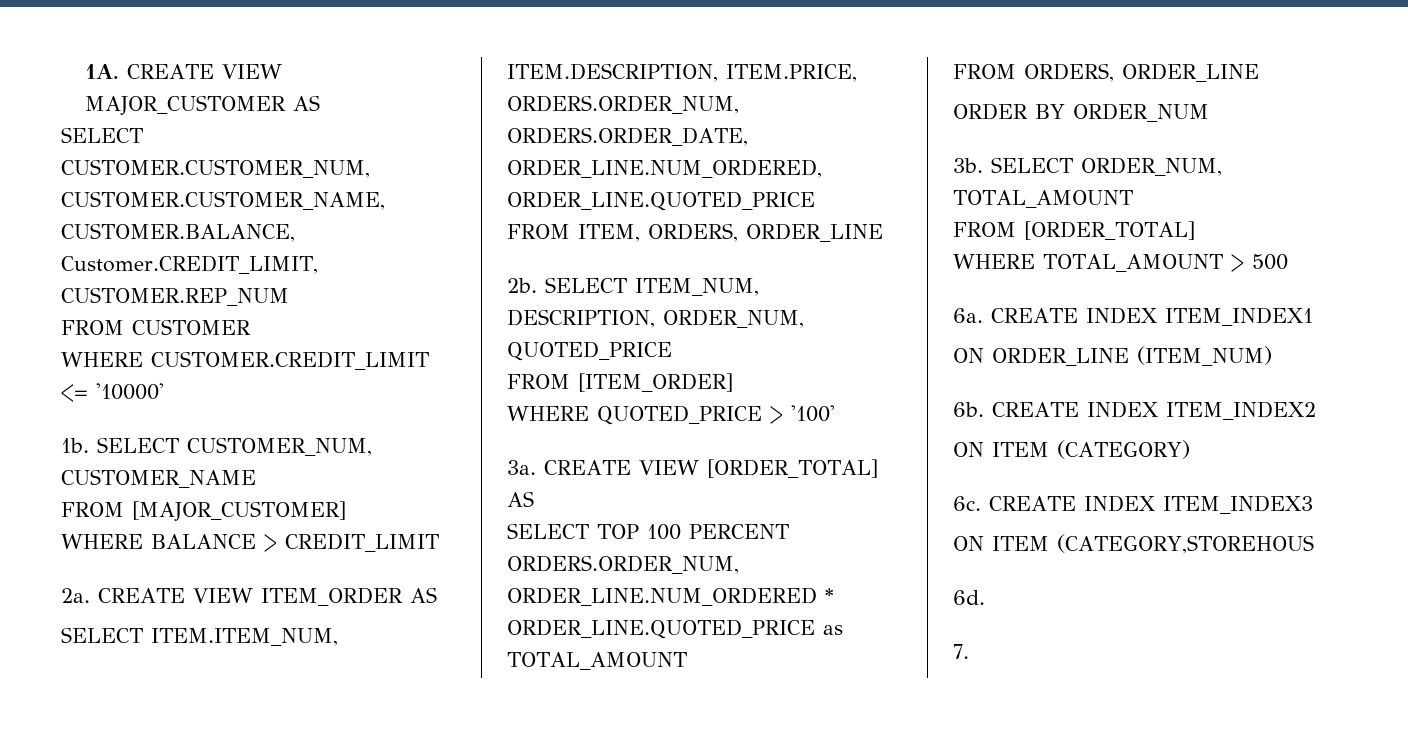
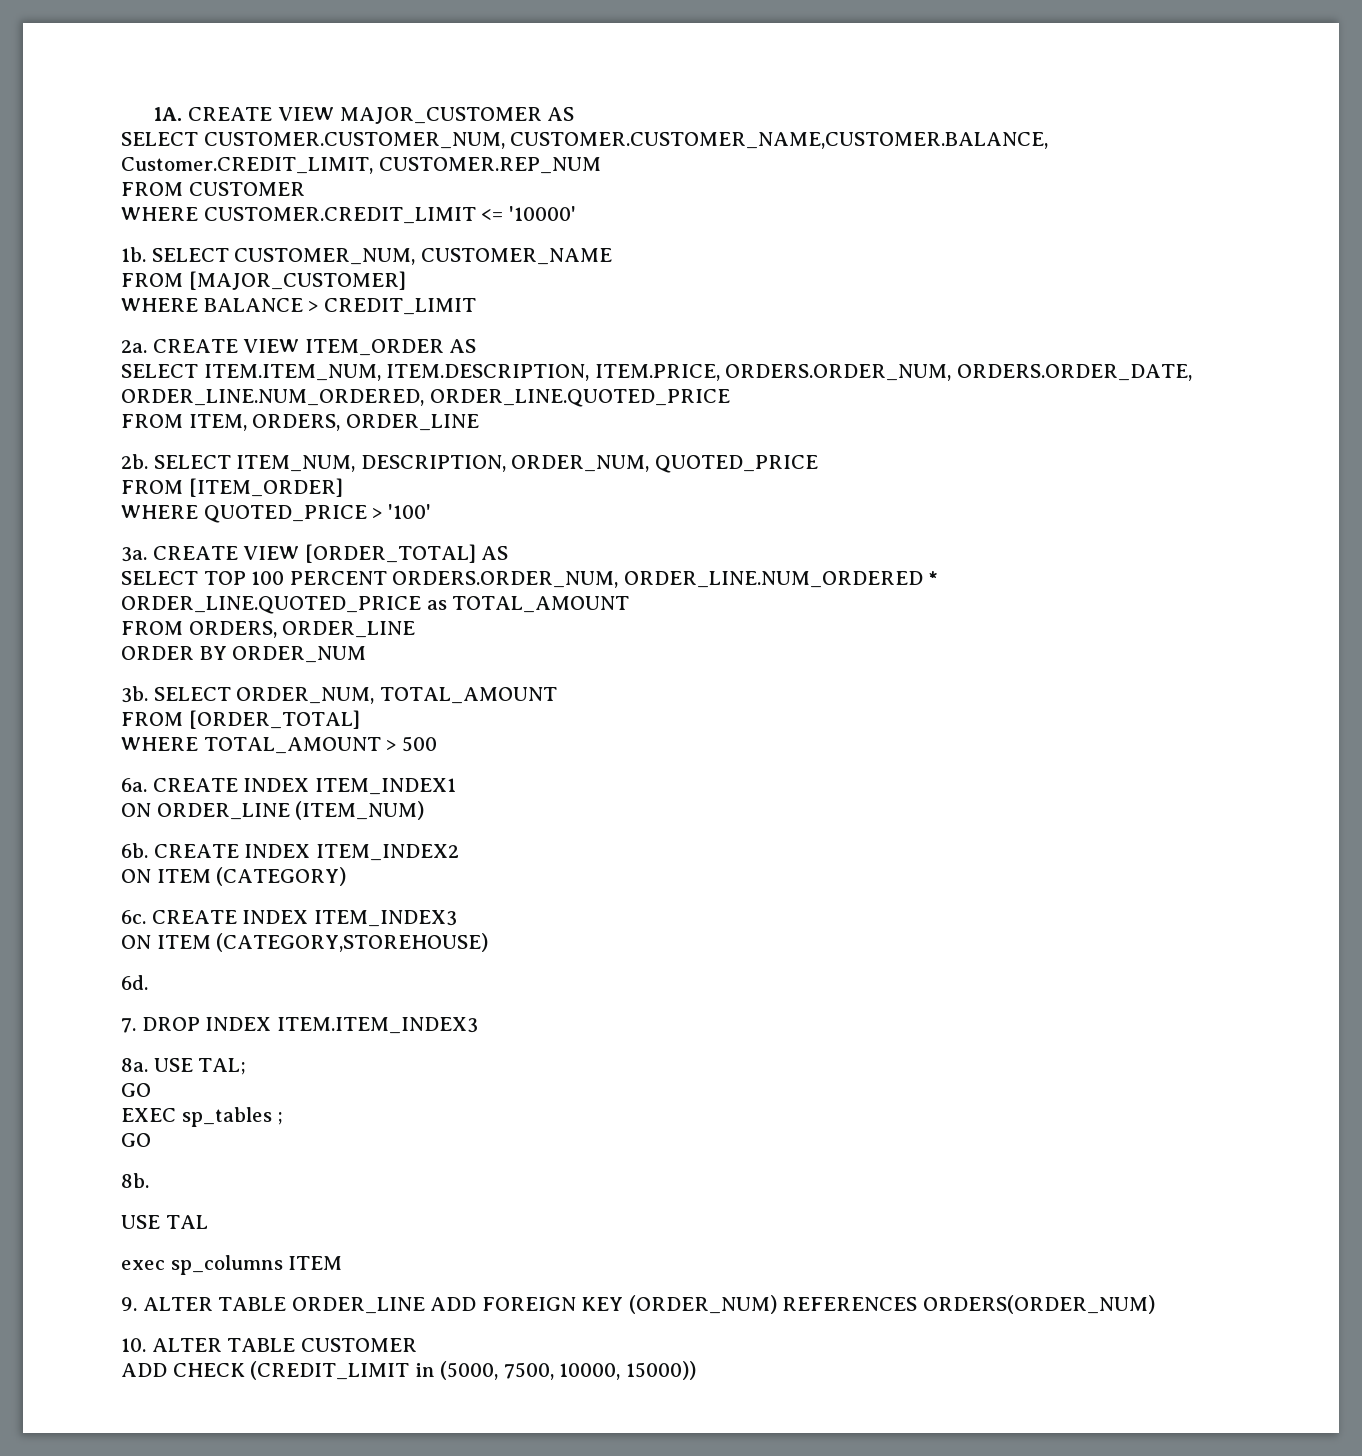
- ON ITEM (CATEGORY,STOREHOUS
+ ON ITEM (CATEGORY,STOREHOUSE)
- 7.
+ 7. DROP INDEX ITEM.ITEM_INDEX3
+ 8a. USE TAL;
+ GO
+ EXEC sp_tables ;
+ GO
+ 8b.
+ USE TAL
+ exec sp_columns ITEM
+ 9. ALTER TABLE ORDER_LINE ADD FOREIGN KEY (ORDER_NUM) REFERENCES ORDERS(ORDER_NUM)
+ 10. ALTER TABLE CUSTOMER
+ ADD CHECK (CREDIT_LIMIT in (5000, 7500, 10000, 15000))

